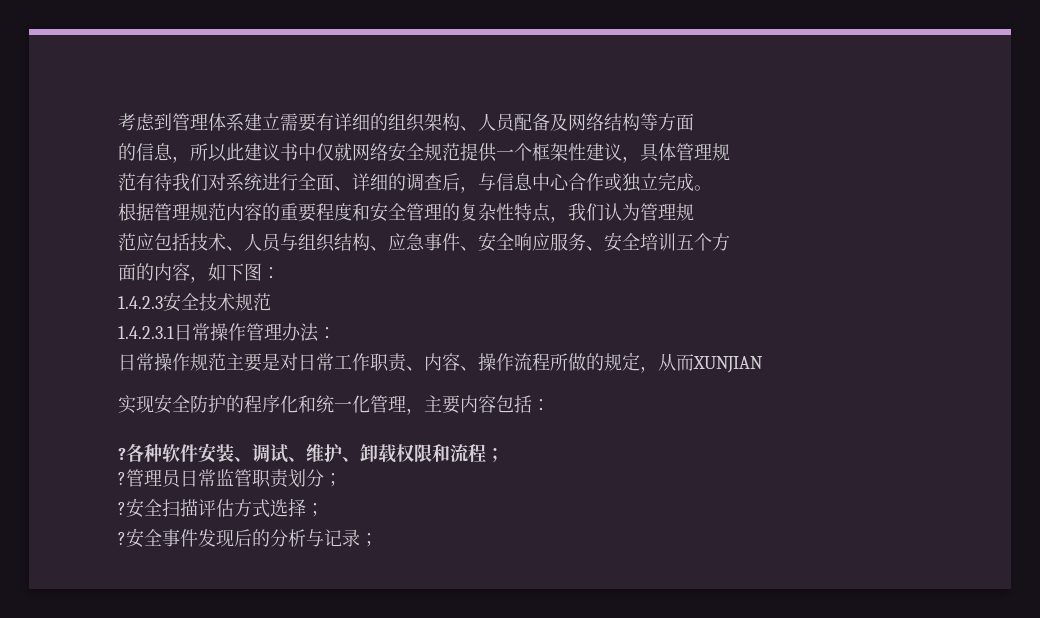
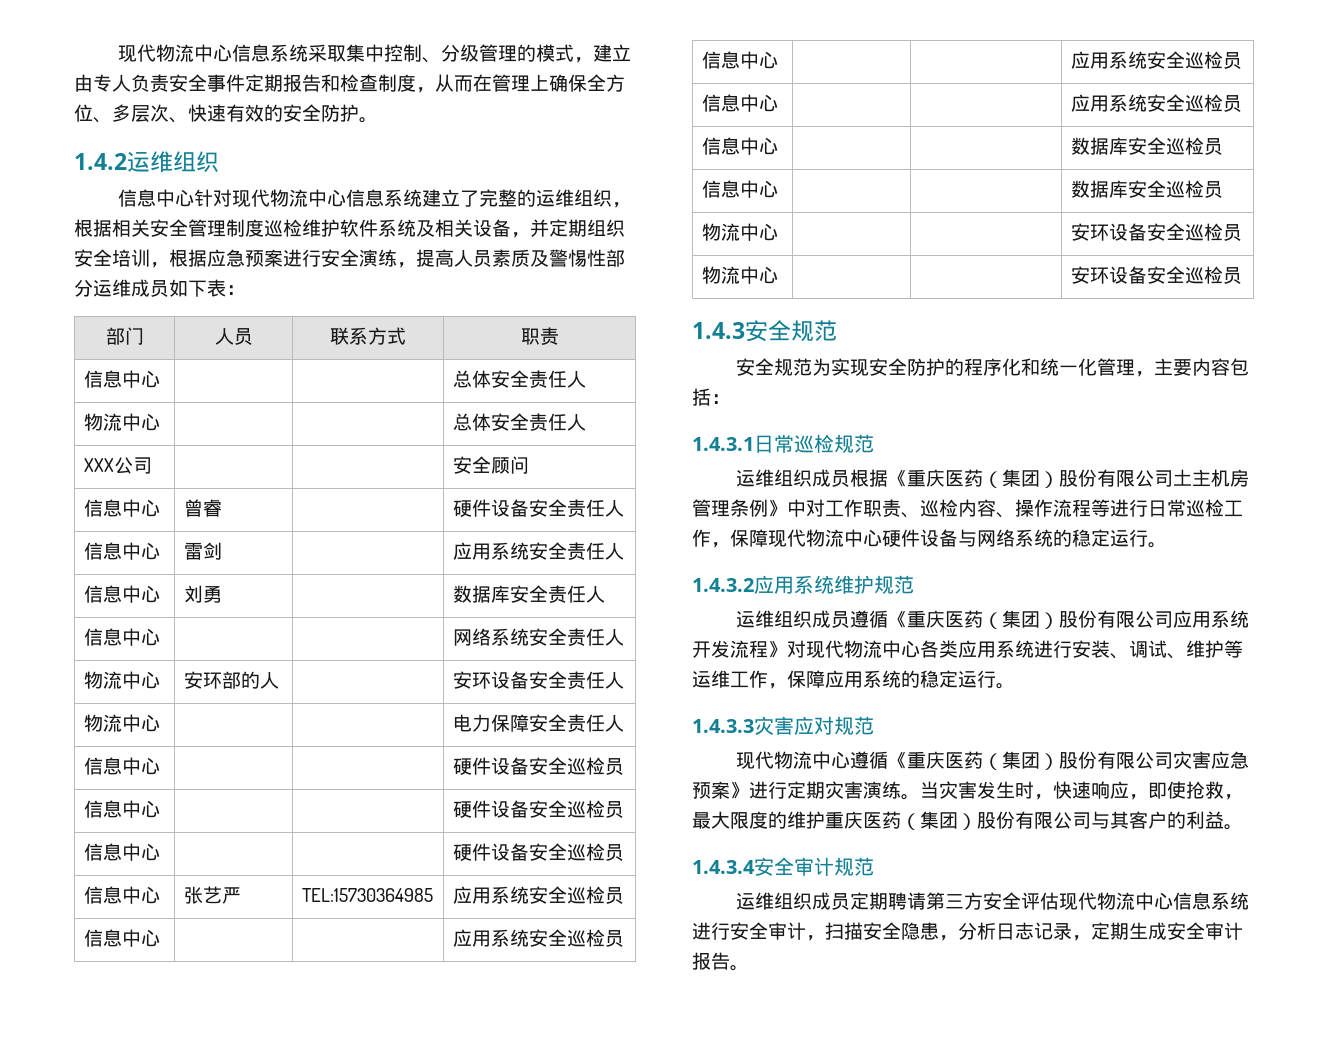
- 考虑到管理体系建立需要有详细的组织架构、人员配备及网络结构等方面
- 的信息，所以此建议书中仅就网络安全规范提供一个框架性建议，具体管理规
- 范有待我们对系统进行全面、详细的调查后，与信息中心合作或独立完成。
- 根据管理规范内容的重要程度和安全管理的复杂性特点，我们认为管理规
- 范应包括技术、人员与组织结构、应急事件、安全响应服务、安全培训五个方
- 面的内容，如下图：
- 1.4.2.3安全技术规范
- 1.4.2.3.1日常操作管理办法：
- 日常操作规范主要是对日常工作职责、内容、操作流程所做的规定，从而XUNJIAN
- 实现安全防护的程序化和统一化管理，主要内容包括：
+ 现代物流中心信息系统采取集中控制、分级管理的模式，建立由专人负责安全事件定期报告和检查制度，从而在管理上确保全方位、多层次、快速有效的安全防护。
+ 1.4.2运维组织
+ 信息中心针对现代物流中心信息系统建立了完整的运维组织，根据相关安全管理制度巡检维护软件系统及相关设备，并定期组织安全培训，根据应急预案进行安全演练，提高人员素质及警惕性部分运维成员如下表：
+ 部门 | 人员 | 联系方式 | 职责
+ 信息中心 | | | 总体安全责任人
+ 物流中心 | | | 总体安全责任人
+ XXX公司 | | | 安全顾问
+ 信息中心 | 曾睿 | | 硬件设备安全责任人
+ 信息中心 | 雷剑 | | 应用系统安全责任人
+ 信息中心 | 刘勇 | | 数据库安全责任人
+ 信息中心 | | | 网络系统安全责任人
+ 物流中心 | 安环部的人 | | 安环设备安全责任人
+ 物流中心 | | | 电力保障安全责任人
+ 信息中心 | | | 硬件设备安全巡检员
+ 信息中心 | | | 硬件设备安全巡检员
+ 信息中心 | | | 硬件设备安全巡检员
+ 信息中心 | 张艺严 | TEL:15730364985 | 应用系统安全巡检员
+ 信息中心 | | | 应用系统安全巡检员
+ 信息中心 | | | 应用系统安全巡检员
+ 信息中心 | | | 应用系统安全巡检员
+ 信息中心 | | | 数据库安全巡检员
+ 信息中心 | | | 数据库安全巡检员
+ 物流中心 | | | 安环设备安全巡检员
+ 物流中心 | | | 安环设备安全巡检员
+ 1.4.3安全规范
+ 安全规范为实现安全防护的程序化和统一化管理，主要内容包括：
- ?各种软件安装、调试、维护、卸载权限和流程；
- ?管理员日常监管职责划分；
- ?安全扫描评估方式选择；
- ?安全事件发现后的分析与记录；
+ 1.4.3.1日常巡检规范
+ 运维组织成员根据《重庆医药（集团）股份有限公司土主机房管理条例》中对工作职责、巡检内容、操作流程等进行日常巡检工作，保障现代物流中心硬件设备与网络系统的稳定运行。
+ 1.4.3.2应用系统维护规范
+ 运维组织成员遵循《重庆医药（集团）股份有限公司应用系统开发流程》对现代物流中心各类应用系统进行安装、调试、维护等运维工作，保障应用系统的稳定运行。
+ 1.4.3.3灾害应对规范
+ 现代物流中心遵循《重庆医药（集团）股份有限公司灾害应急预案》进行定期灾害演练。当灾害发生时，快速响应，即使抢救，最大限度的维护重庆医药（集团）股份有限公司与其客户的利益。
+ 1.4.3.4安全审计规范
+ 运维组织成员定期聘请第三方安全评估现代物流中心信息系统进行安全审计，扫描安全隐患，分析日志记录，定期生成安全审计报告。

